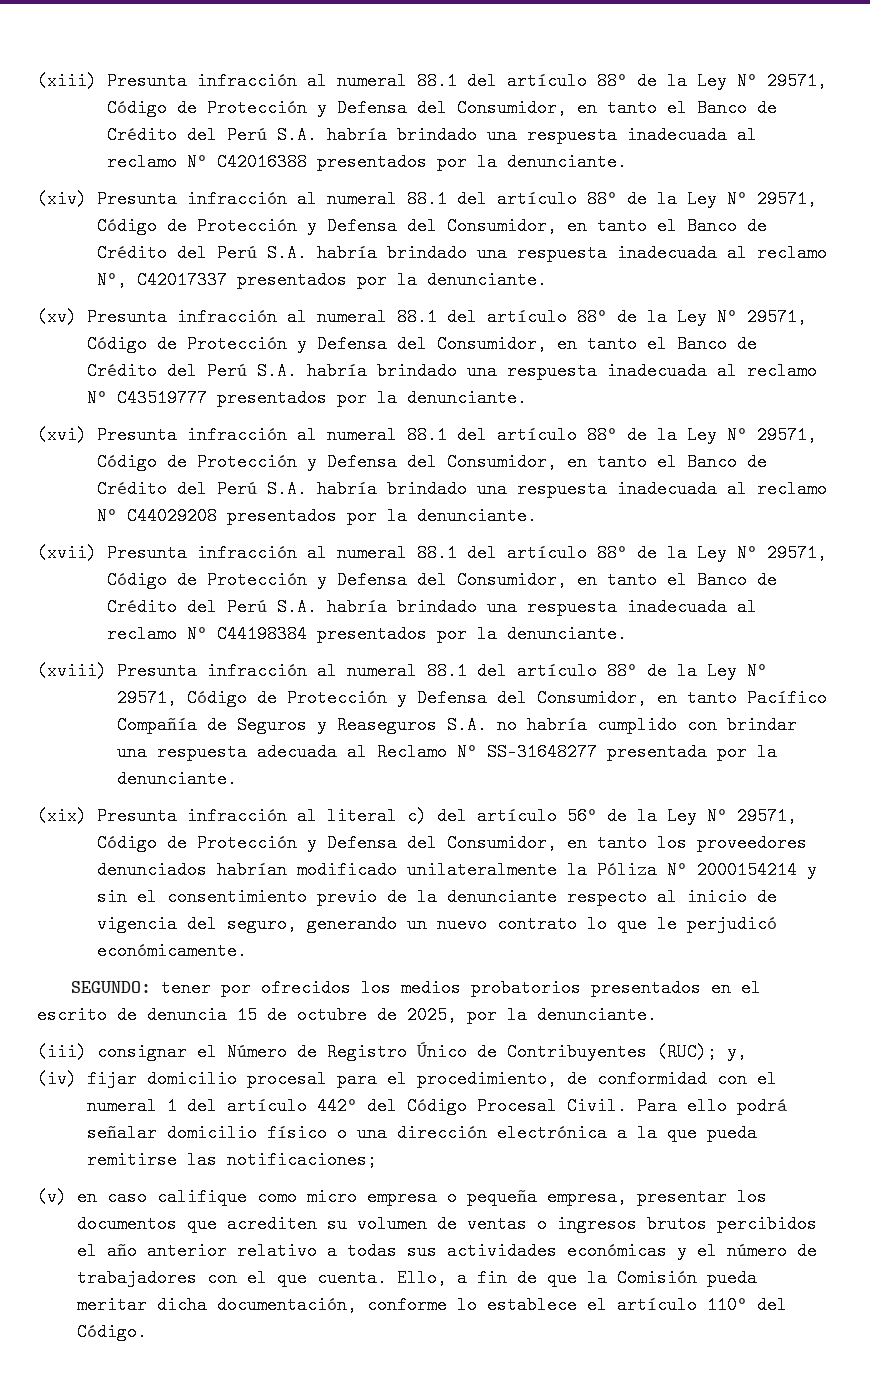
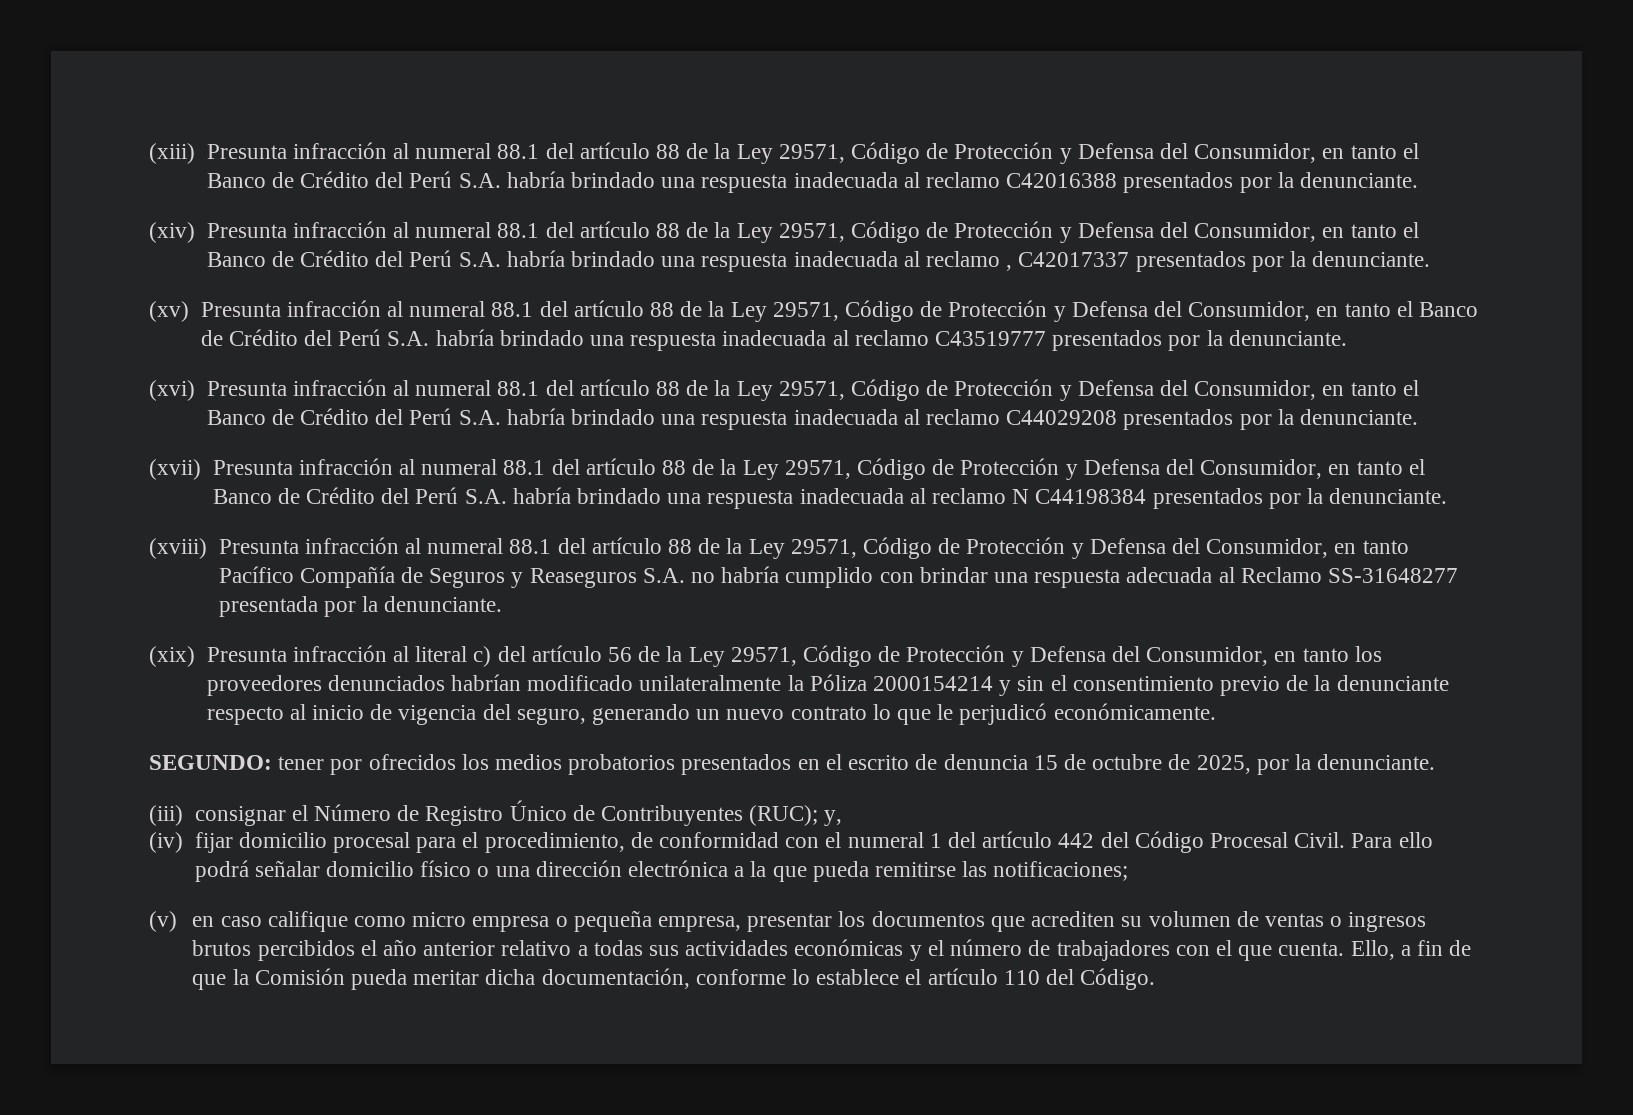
- (xiii) Presunta infracción al numeral 88.1 del artículo 88° de la Ley N° 29571, Código de Protección y Defensa del Consumidor, en tanto el Banco de Crédito del Perú S.A. habría brindado una respuesta inadecuada al reclamo N° C42016388 presentados por la denunciante.
+ (xiii) Presunta infracción al numeral 88.1 del artículo 88 de la Ley 29571, Código de Protección y Defensa del Consumidor, en tanto el Banco de Crédito del Perú S.A. habría brindado una respuesta inadecuada al reclamo C42016388 presentados por la denunciante.
- (xiv) Presunta infracción al numeral 88.1 del artículo 88° de la Ley N° 29571, Código de Protección y Defensa del Consumidor, en tanto el Banco de Crédito del Perú S.A. habría brindado una respuesta inadecuada al reclamo N°, C42017337 presentados por la denunciante.
+ (xiv) Presunta infracción al numeral 88.1 del artículo 88 de la Ley 29571, Código de Protección y Defensa del Consumidor, en tanto el Banco de Crédito del Perú S.A. habría brindado una respuesta inadecuada al reclamo , C42017337 presentados por la denunciante.
- (xv) Presunta infracción al numeral 88.1 del artículo 88° de la Ley N° 29571, Código de Protección y Defensa del Consumidor, en tanto el Banco de Crédito del Perú S.A. habría brindado una respuesta inadecuada al reclamo N° C43519777 presentados por la denunciante.
+ (xv) Presunta infracción al numeral 88.1 del artículo 88 de la Ley 29571, Código de Protección y Defensa del Consumidor, en tanto el Banco de Crédito del Perú S.A. habría brindado una respuesta inadecuada al reclamo C43519777 presentados por la denunciante.
- (xvi) Presunta infracción al numeral 88.1 del artículo 88° de la Ley N° 29571, Código de Protección y Defensa del Consumidor, en tanto el Banco de Crédito del Perú S.A. habría brindado una respuesta inadecuada al reclamo N° C44029208 presentados por la denunciante.
+ (xvi) Presunta infracción al numeral 88.1 del artículo 88 de la Ley 29571, Código de Protección y Defensa del Consumidor, en tanto el Banco de Crédito del Perú S.A. habría brindado una respuesta inadecuada al reclamo C44029208 presentados por la denunciante.
- (xvii) Presunta infracción al numeral 88.1 del artículo 88° de la Ley N° 29571, Código de Protección y Defensa del Consumidor, en tanto el Banco de Crédito del Perú S.A. habría brindado una respuesta inadecuada al reclamo N° C44198384 presentados por la denunciante.
+ (xvii) Presunta infracción al numeral 88.1 del artículo 88 de la Ley 29571, Código de Protección y Defensa del Consumidor, en tanto el Banco de Crédito del Perú S.A. habría brindado una respuesta inadecuada al reclamo N C44198384 presentados por la denunciante.
- (xviii) Presunta infracción al numeral 88.1 del artículo 88° de la Ley N° 29571, Código de Protección y Defensa del Consumidor, en tanto Pacífico Compañía de Seguros y Reaseguros S.A. no habría cumplido con brindar una respuesta adecuada al Reclamo N° SS-31648277 presentada por la denunciante.
+ (xviii) Presunta infracción al numeral 88.1 del artículo 88 de la Ley 29571, Código de Protección y Defensa del Consumidor, en tanto Pacífico Compañía de Seguros y Reaseguros S.A. no habría cumplido con brindar una respuesta adecuada al Reclamo SS-31648277 presentada por la denunciante.
- (xix) Presunta infracción al literal c) del artículo 56° de la Ley N° 29571, Código de Protección y Defensa del Consumidor, en tanto los proveedores denunciados habrían modificado unilateralmente la Póliza N° 2000154214 y sin el consentimiento previo de la denunciante respecto al inicio de vigencia del seguro, generando un nuevo contrato lo que le perjudicó económicamente.
+ (xix) Presunta infracción al literal c) del artículo 56 de la Ley 29571, Código de Protección y Defensa del Consumidor, en tanto los proveedores denunciados habrían modificado unilateralmente la Póliza 2000154214 y sin el consentimiento previo de la denunciante respecto al inicio de vigencia del seguro, generando un nuevo contrato lo que le perjudicó económicamente.
- (iv) fijar domicilio procesal para el procedimiento, de conformidad con el numeral 1 del artículo 442° del Código Procesal Civil.
+ (iv) fijar domicilio procesal para el procedimiento, de conformidad con el numeral 1 del artículo 442 del Código Procesal Civil.
- Ello, a fin de que la Comisión pueda meritar dicha documentación, conforme lo establece el artículo 110° del Código.
+ Ello, a fin de que la Comisión pueda meritar dicha documentación, conforme lo establece el artículo 110 del Código.

